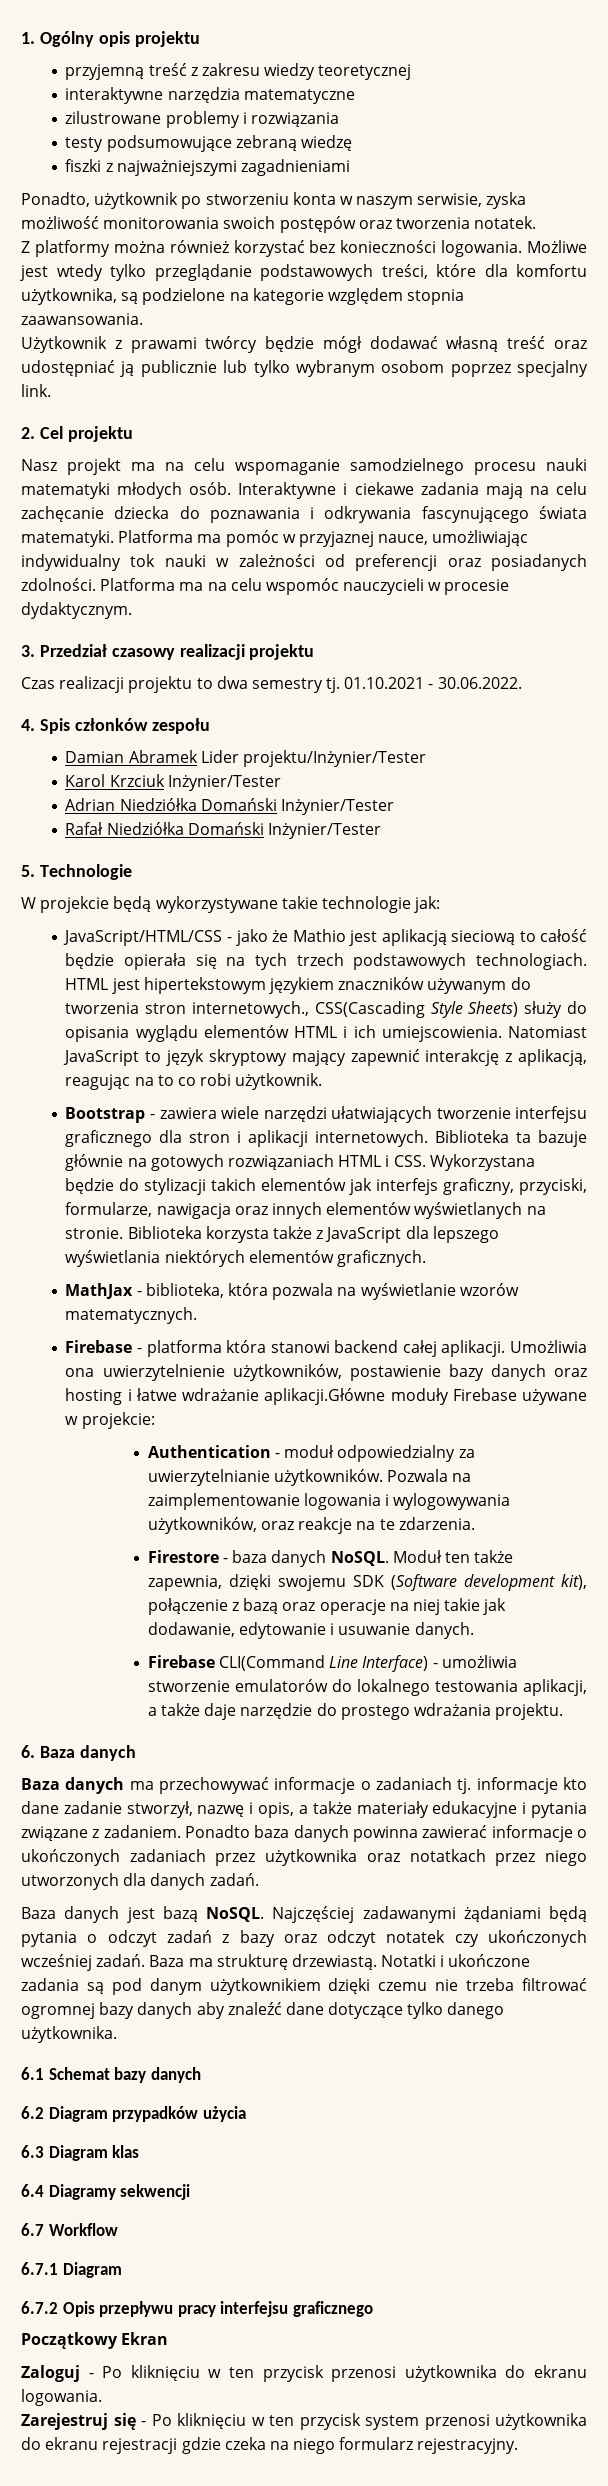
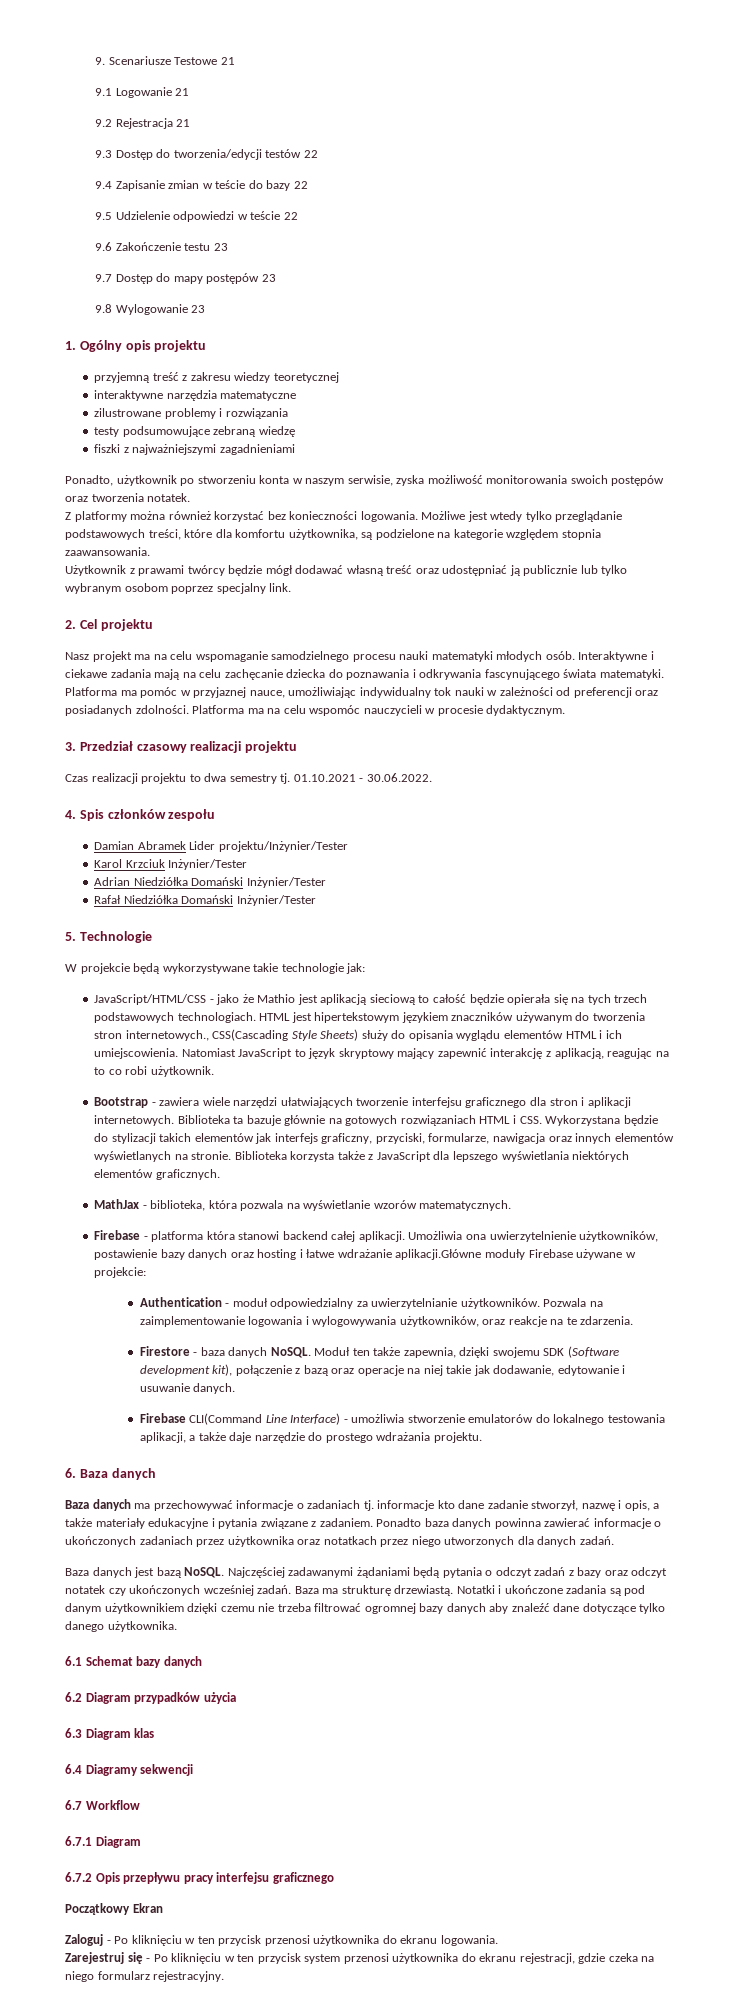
+ 9. Scenariusze Testowe 21
+ 9.1 Logowanie 21
+ 9.2 Rejestracja 21
+ 9.3 Dostęp do tworzenia/edycji testów 22
+ 9.4 Zapisanie zmian w teście do bazy 22
+ 9.5 Udzielenie odpowiedzi w teście 22
+ 9.6 Zakończenie testu 23
+ 9.7 Dostęp do mapy postępów 23
+ 9.8 Wylogowanie 23
- Zarejestruj się - Po kliknięciu w ten przycisk system przenosi użytkownika do ekranu rejestracji gdzie czeka na niego formularz rejestracyjny.
+ Zarejestruj się - Po kliknięciu w ten przycisk system przenosi użytkownika do ekranu rejestracji, gdzie czeka na niego formularz rejestracyjny.

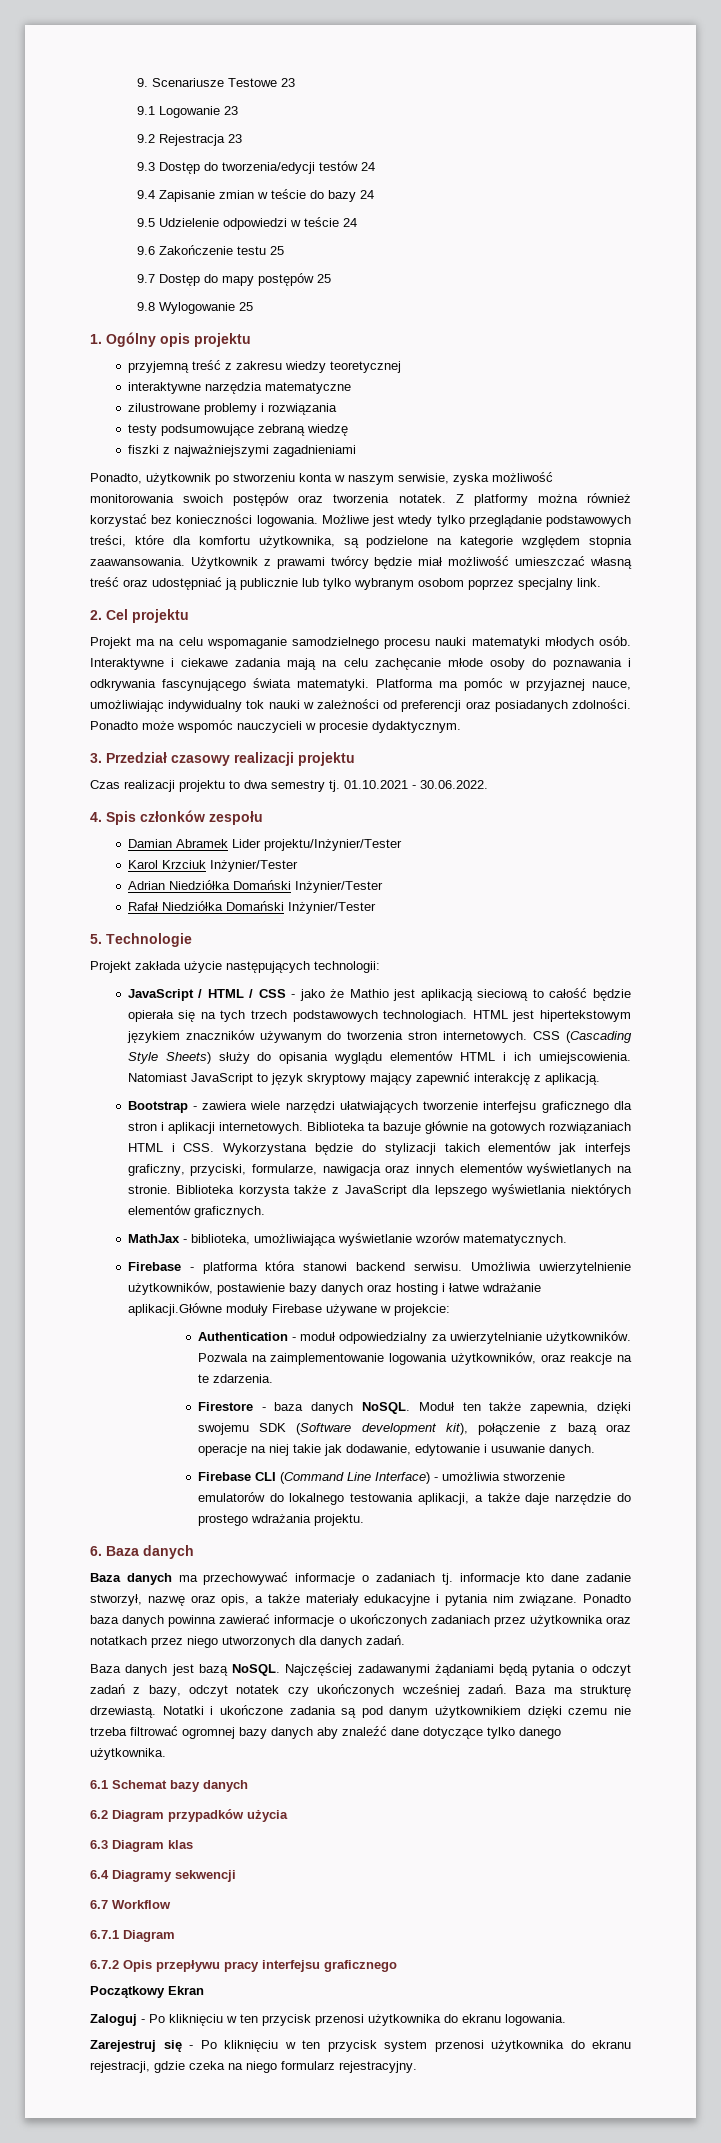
- 9. Scenariusze Testowe 21
+ 9. Scenariusze Testowe 23
- 9.1 Logowanie 21
+ 9.1 Logowanie 23
- 9.2 Rejestracja 21
+ 9.2 Rejestracja 23
- 9.3 Dostęp do tworzenia/edycji testów 22
+ 9.3 Dostęp do tworzenia/edycji testów 24
- 9.4 Zapisanie zmian w teście do bazy 22
+ 9.4 Zapisanie zmian w teście do bazy 24
- 9.5 Udzielenie odpowiedzi w teście 22
+ 9.5 Udzielenie odpowiedzi w teście 24
- 9.6 Zakończenie testu 23
+ 9.6 Zakończenie testu 25
- 9.7 Dostęp do mapy postępów 23
+ 9.7 Dostęp do mapy postępów 25
- 9.8 Wylogowanie 23
+ 9.8 Wylogowanie 25
- Ponadto, użytkownik po stworzeniu konta w naszym serwisie, zyska możliwość monitorowania swoich postępów oraz tworzenia notatek.
- Z platformy można również korzystać bez konieczności logowania.
+ Ponadto, użytkownik po stworzeniu konta w naszym serwisie, zyska możliwość monitorowania swoich postępów oraz tworzenia notatek. Z platformy można również korzystać bez konieczności logowania.
- Możliwe jest wtedy tylko przeglądanie podstawowych treści, które dla komfortu użytkownika, są podzielone na kategorie względem stopnia zaawansowania.
- Użytkownik z prawami twórcy będzie mógł dodawać własną treść oraz udostępniać ją publicznie lub tylko wybranym osobom poprzez specjalny link.
+ Możliwe jest wtedy tylko przeglądanie podstawowych treści, które dla komfortu użytkownika, są podzielone na kategorie względem stopnia zaawansowania. Użytkownik z prawami twórcy będzie miał możliwość umieszczać własną treść oraz udostępniać ją publicznie lub tylko wybranym osobom poprzez specjalny link.
- Nasz projekt ma na celu wspomaganie samodzielnego procesu nauki matematyki młodych osób.
+ Projekt ma na celu wspomaganie samodzielnego procesu nauki matematyki młodych osób.
- Interaktywne i ciekawe zadania mają na celu zachęcanie dziecka do poznawania i odkrywania fascynującego świata matematyki.
+ Interaktywne i ciekawe zadania mają na celu zachęcanie młode osoby do poznawania i odkrywania fascynującego świata matematyki.
- Platforma ma na celu wspomóc nauczycieli w procesie dydaktycznym.
+ Ponadto może wspomóc nauczycieli w procesie dydaktycznym.
- W projekcie będą wykorzystywane takie technologie jak:
- JavaScript/HTML/CSS - jako że Mathio jest aplikacją sieciową to całość będzie opierała się na tych trzech podstawowych technologiach.
+ Projekt zakłada użycie następujących technologii:
+ JavaScript / HTML / CSS - jako że Mathio jest aplikacją sieciową to całość będzie opierała się na tych trzech podstawowych technologiach.
- HTML jest hipertekstowym językiem znaczników używanym do tworzenia stron internetowych., CSS(Cascading Style Sheets) służy do opisania wyglądu elementów HTML i ich umiejscowienia.
+ HTML jest hipertekstowym językiem znaczników używanym do tworzenia stron internetowych. CSS (Cascading Style Sheets) służy do opisania wyglądu elementów HTML i ich umiejscowienia.
- Natomiast JavaScript to język skryptowy mający zapewnić interakcję z aplikacją, reagując na to co robi użytkownik.
+ Natomiast JavaScript to język skryptowy mający zapewnić interakcję z aplikacją.
- MathJax - biblioteka, która pozwala na wyświetlanie wzorów matematycznych.
+ MathJax - biblioteka, umożliwiająca wyświetlanie wzorów matematycznych.
- Firebase - platforma która stanowi backend całej aplikacji. Umożliwia ona uwierzytelnienie użytkowników, postawienie bazy danych oraz hosting i łatwe wdrażanie aplikacji.Główne moduły Firebase używane w projekcie:
+ Firebase - platforma która stanowi backend serwisu. Umożliwia uwierzytelnienie użytkowników, postawienie bazy danych oraz hosting i łatwe wdrażanie aplikacji.Główne moduły Firebase używane w projekcie:
- Pozwala na zaimplementowanie logowania i wylogowywania użytkowników, oraz reakcje na te zdarzenia.
+ Pozwala na zaimplementowanie logowania użytkowników, oraz reakcje na te zdarzenia.
- Firebase CLI(Command Line Interface) - umożliwia stworzenie emulatorów do lokalnego testowania aplikacji, a także daje narzędzie do prostego wdrażania projektu.
+ Firebase CLI (Command Line Interface) - umożliwia stworzenie emulatorów do lokalnego testowania aplikacji, a także daje narzędzie do prostego wdrażania projektu.
- Baza danych ma przechowywać informacje o zadaniach tj. informacje kto dane zadanie stworzył, nazwę i opis, a także materiały edukacyjne i pytania związane z zadaniem.
+ Baza danych ma przechowywać informacje o zadaniach tj. informacje kto dane zadanie stworzył, nazwę oraz opis, a także materiały edukacyjne i pytania nim związane.
- Najczęściej zadawanymi żądaniami będą pytania o odczyt zadań z bazy oraz odczyt notatek czy ukończonych wcześniej zadań.
+ Najczęściej zadawanymi żądaniami będą pytania o odczyt zadań z bazy, odczyt notatek czy ukończonych wcześniej zadań.

